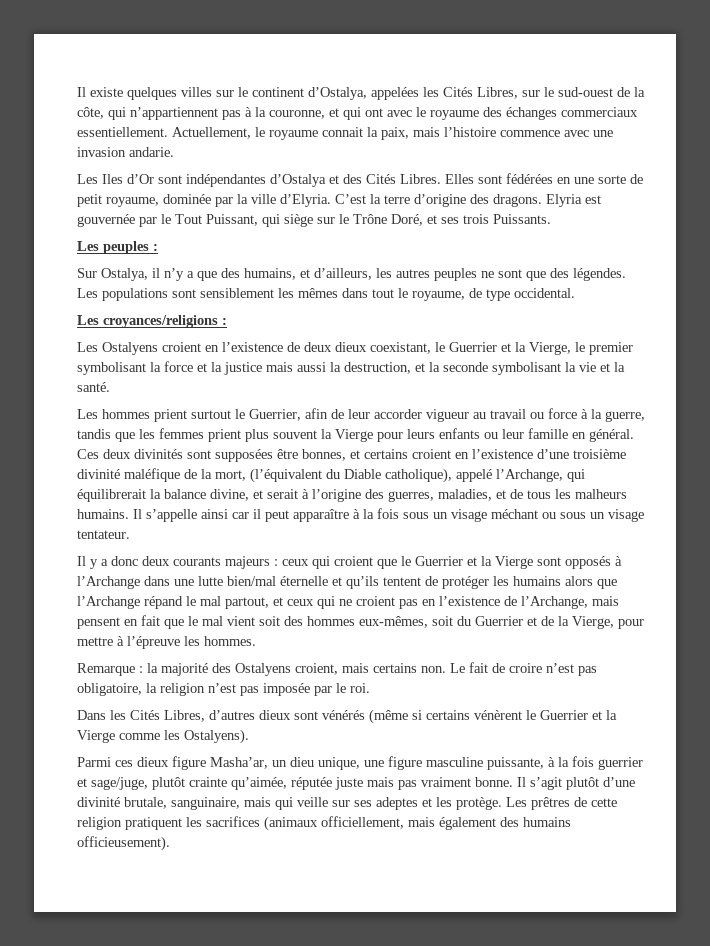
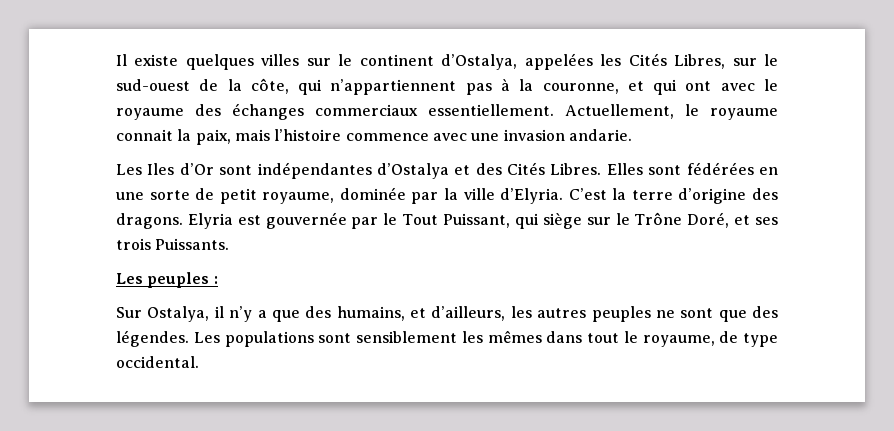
- Les croyances/religions :
- Les Ostalyens croient en l’existence de deux dieux coexistant, le Guerrier et la Vierge, le premier symbolisant la force et la justice mais aussi la destruction, et la seconde symbolisant la vie et la santé.
- Les hommes prient surtout le Guerrier, afin de leur accorder vigueur au travail ou force à la guerre, tandis que les femmes prient plus souvent la Vierge pour leurs enfants ou leur famille en général. Ces deux divinités sont supposées être bonnes, et certains croient en l’existence d’une troisième divinité maléfique de la mort, (l’équivalent du Diable catholique), appelé l’Archange, qui équilibrerait la balance divine, et serait à l’origine des guerres, maladies, et de tous les malheurs humains. Il s’appelle ainsi car il peut apparaître à la fois sous un visage méchant ou sous un visage tentateur.
- Il y a donc deux courants majeurs : ceux qui croient que le Guerrier et la Vierge sont opposés à l’Archange dans une lutte bien/mal éternelle et qu’ils tentent de protéger les humains alors que l’Archange répand le mal partout, et ceux qui ne croient pas en l’existence de l’Archange, mais pensent en fait que le mal vient soit des hommes eux-mêmes, soit du Guerrier et de la Vierge, pour mettre à l’épreuve les hommes.
- Remarque : la majorité des Ostalyens croient, mais certains non. Le fait de croire n’est pas obligatoire, la religion n’est pas imposée par le roi.
- Dans les Cités Libres, d’autres dieux sont vénérés (même si certains vénèrent le Guerrier et la Vierge comme les Ostalyens).
- Parmi ces dieux figure Masha’ar, un dieu unique, une figure masculine puissante, à la fois guerrier et sage/juge, plutôt crainte qu’aimée, réputée juste mais pas vraiment bonne. Il s’agit plutôt d’une divinité brutale, sanguinaire, mais qui veille sur ses adeptes et les protège. Les prêtres de cette religion pratiquent les sacrifices (animaux officiellement, mais également des humains officieusement).

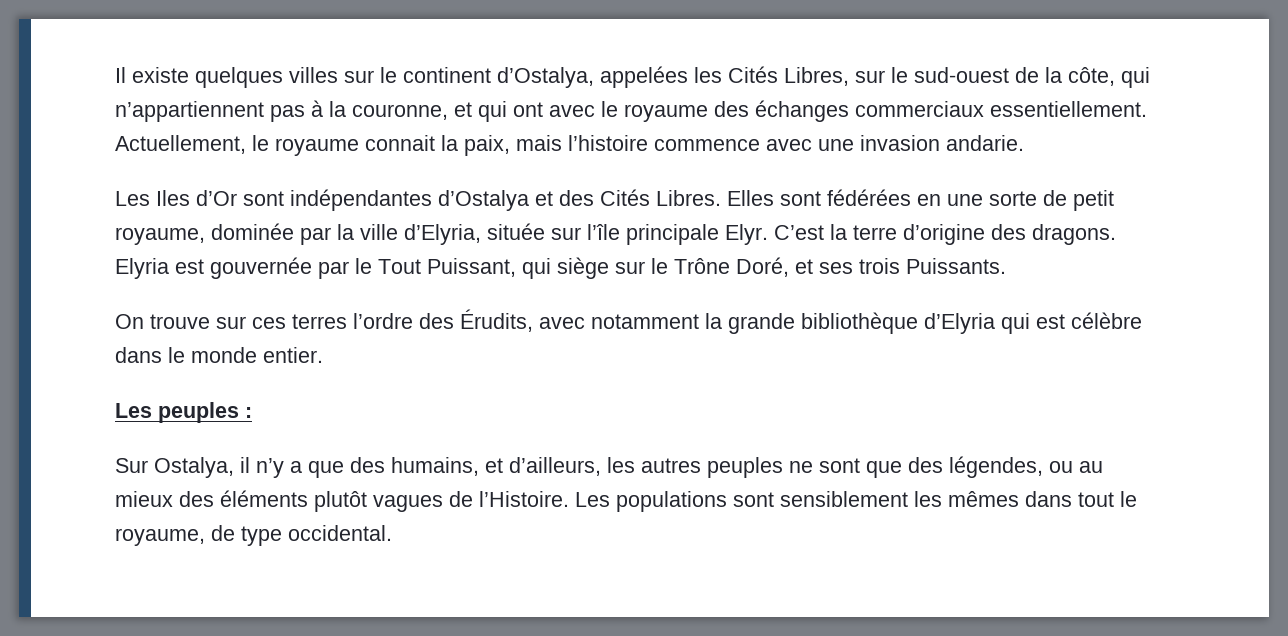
- Elles sont fédérées en une sorte de petit royaume, dominée par la ville d’Elyria.
+ Elles sont fédérées en une sorte de petit royaume, dominée par la ville d’Elyria, située sur l’île principale Elyr.
+ On trouve sur ces terres l’ordre des Érudits, avec notamment la grande bibliothèque d’Elyria qui est célèbre dans le monde entier.
- Sur Ostalya, il n’y a que des humains, et d’ailleurs, les autres peuples ne sont que des légendes.
+ Sur Ostalya, il n’y a que des humains, et d’ailleurs, les autres peuples ne sont que des légendes, ou au mieux des éléments plutôt vagues de l’Histoire.

